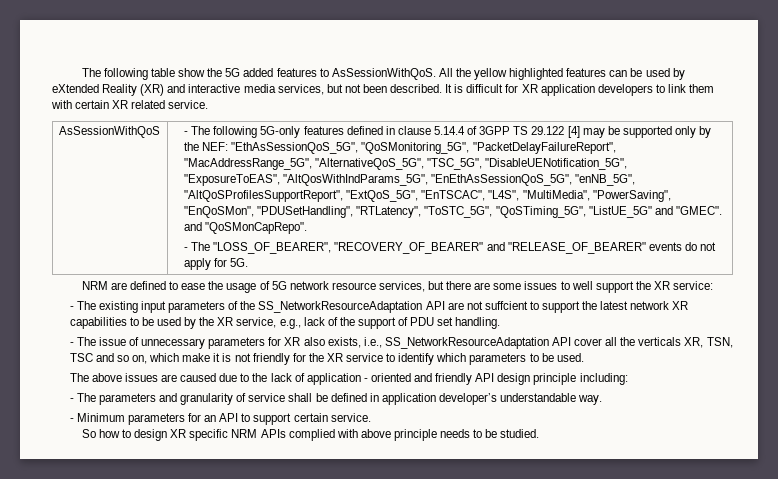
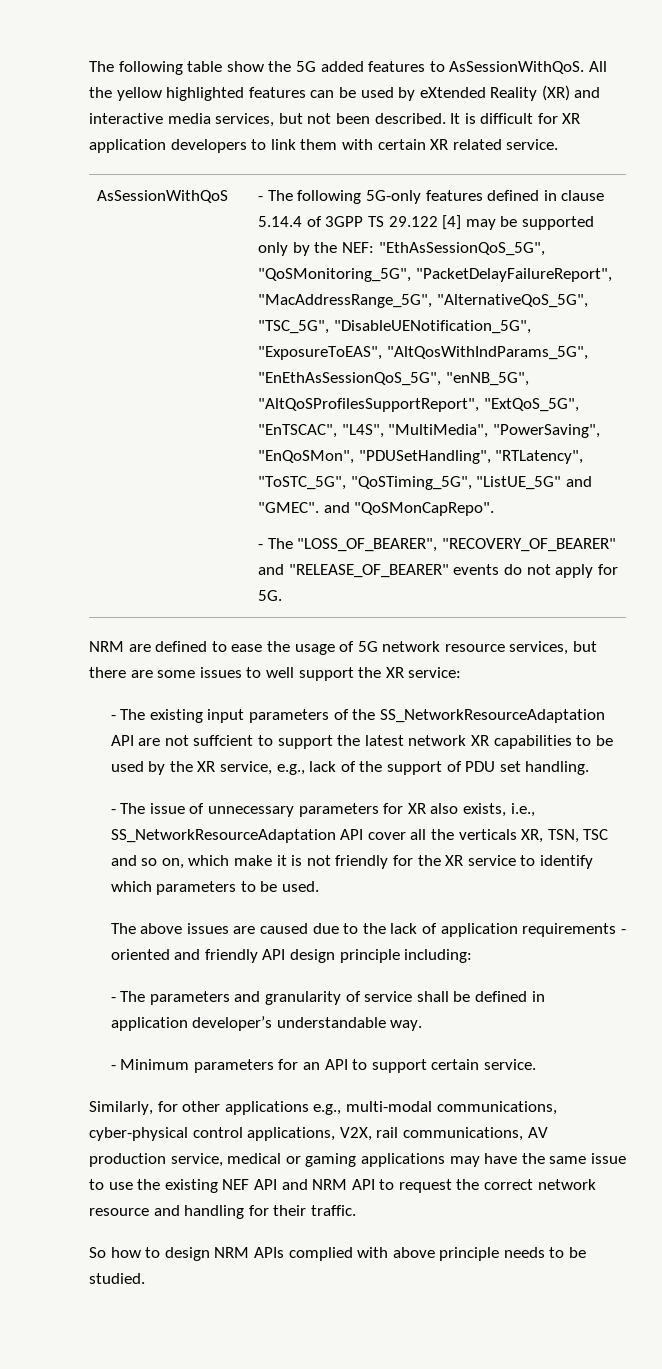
- The above issues are caused due to the lack of application - oriented and friendly API design principle including:
+ The above issues are caused due to the lack of application requirements - oriented and friendly API design principle including:
+ Similarly, for other applications e.g., multi-modal communications, cyber-physical control applications, V2X, rail communications, AV production service, medical or gaming applications may have the same issue to use the existing NEF API and NRM API to request the correct network resource and handling for their traffic.
- So how to design XR specific NRM APIs complied with above principle needs to be studied.
+ So how to design NRM APIs complied with above principle needs to be studied.

